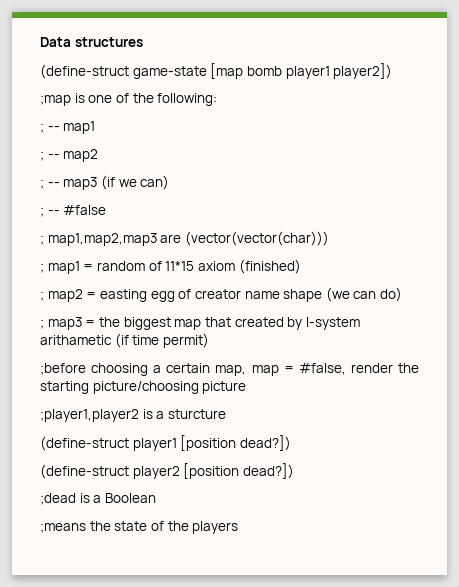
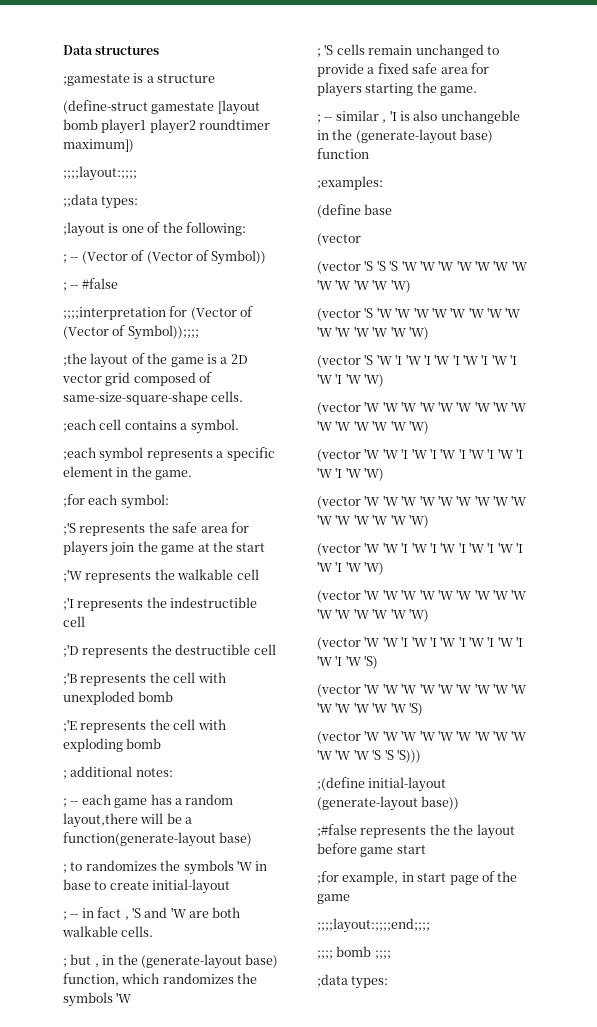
- (define-struct game-state [map bomb player1 player2])
- ;map is one of the following:
+ ;gamestate is a structure
+ (define-struct gamestate [layout bomb player1 player2 roundtimer maximum])
+ ;;;;layout:;;;;
+ ;;data types:
+ ;layout is one of the following:
- ; -- map1
- ; -- map2
- ; -- map3 (if we can)
+ ; -- (Vector of (Vector of Symbol))
  ; -- #false
- ; map1,map2,map3 are (vector(vector(char)))
- ; map1 = random of 11*15 axiom (finished)
- ; map2 = easting egg of creator name shape (we can do)
- ; map3 = the biggest map that created by l-system arithametic (if time permit)
- ;before choosing a certain map, map = #false, render the starting picture/choosing picture
- ;player1,player2 is a sturcture
- (define-struct player1 [position dead?])
- (define-struct player2 [position dead?])
- ;dead is a Boolean
- ;means the state of the players
+ ;;;;interpretation for (Vector of (Vector of Symbol));;;;
+ ;the layout of the game is a 2D vector grid composed of same-size-square-shape cells.
+ ;each cell contains a symbol.
+ ;each symbol represents a specific element in the game.
+ ;for each symbol:
+ ;'S represents the safe area for players join the game at the start
+ ;'W represents the walkable cell
+ ;'I represents the indestructible cell
+ ;'D represents the destructible cell
+ ;'B represents the cell with unexploded bomb
+ ;'E represents the cell with exploding bomb
+ ; additional notes:
+ ; -- each game has a random layout,there will be a function(generate-layout base)
+ ; to randomizes the symbols 'W in base to create initial-layout
+ ; -- in fact , 'S and 'W are both walkable cells.
+ ; but , in the (generate-layout base) function, which randomizes the symbols 'W
+ ; 'S cells remain unchanged to provide a fixed safe area for players starting the game.
+ ; -- similar , 'I is also unchangeble in the (generate-layout base) function
+ ;examples:
+ (define base
+ (vector
+ (vector 'S 'S 'S 'W 'W 'W 'W 'W 'W 'W 'W 'W 'W 'W 'W)
+ (vector 'S 'W 'W 'W 'W 'W 'W 'W 'W 'W 'W 'W 'W 'W 'W)
+ (vector 'S 'W 'I 'W 'I 'W 'I 'W 'I 'W 'I 'W 'I 'W 'W)
+ (vector 'W 'W 'W 'W 'W 'W 'W 'W 'W 'W 'W 'W 'W 'W 'W)
+ (vector 'W 'W 'I 'W 'I 'W 'I 'W 'I 'W 'I 'W 'I 'W 'W)
+ (vector 'W 'W 'W 'W 'W 'W 'W 'W 'W 'W 'W 'W 'W 'W 'W)
+ (vector 'W 'W 'I 'W 'I 'W 'I 'W 'I 'W 'I 'W 'I 'W 'W)
+ (vector 'W 'W 'W 'W 'W 'W 'W 'W 'W 'W 'W 'W 'W 'W 'W)
+ (vector 'W 'W 'I 'W 'I 'W 'I 'W 'I 'W 'I 'W 'I 'W 'S)
+ (vector 'W 'W 'W 'W 'W 'W 'W 'W 'W 'W 'W 'W 'W 'W 'S)
+ (vector 'W 'W 'W 'W 'W 'W 'W 'W 'W 'W 'W 'W 'S 'S 'S)))
+ ;(define initial-layout (generate-layout base))
+ ;#false represents the the layout before game start
+ ;for example, in start page of the game
+ ;;;;layout:;;;;end;;;;
+ ;;;; bomb ;;;;
+ ;data types:

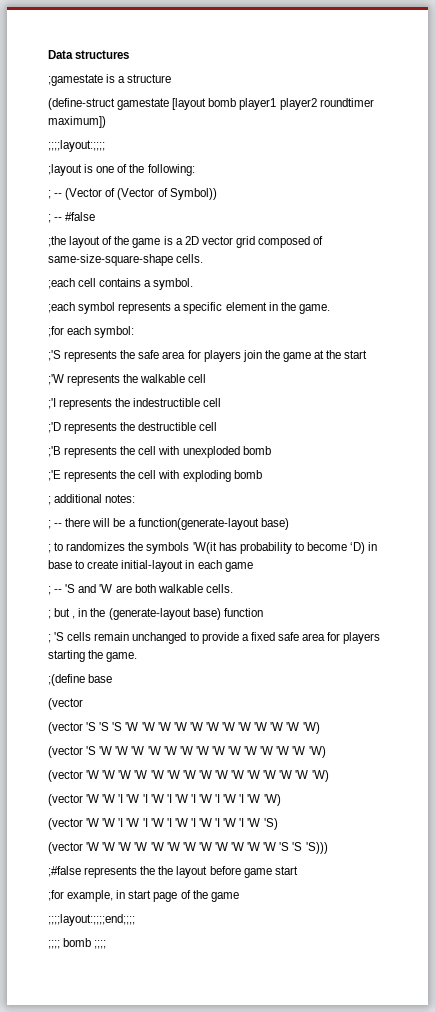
- ;;data types:
- ;;;;interpretation for (Vector of (Vector of Symbol));;;;
- ; -- each game has a random layout,there will be a function(generate-layout base)
+ ; -- there will be a function(generate-layout base)
- ; to randomizes the symbols 'W in base to create initial-layout
- ; -- in fact , 'S and 'W are both walkable cells.
+ ; to randomizes the symbols 'W(it has probability to become ‘D) in base to create initial-layout in each game
+ ; -- 'S and 'W are both walkable cells.
- ; but , in the (generate-layout base) function, which randomizes the symbols 'W
+ ; but , in the (generate-layout base) function
- ; -- similar , 'I is also unchangeble in the (generate-layout base) function
- ;examples:
- (define base
+ ;(define base
- (vector 'S 'W 'I 'W 'I 'W 'I 'W 'I 'W 'I 'W 'I 'W 'W)
  (vector 'W 'W 'W 'W 'W 'W 'W 'W 'W 'W 'W 'W 'W 'W 'W)
  (vector 'W 'W 'I 'W 'I 'W 'I 'W 'I 'W 'I 'W 'I 'W 'W)
- (vector 'W 'W 'W 'W 'W 'W 'W 'W 'W 'W 'W 'W 'W 'W 'W)
- (vector 'W 'W 'I 'W 'I 'W 'I 'W 'I 'W 'I 'W 'I 'W 'W)
- (vector 'W 'W 'W 'W 'W 'W 'W 'W 'W 'W 'W 'W 'W 'W 'W)
- (vector 'W 'W 'W 'W 'W 'W 'W 'W 'W 'W 'W 'W 'W 'W 'S)
- ;(define initial-layout (generate-layout base))
- ;data types:

